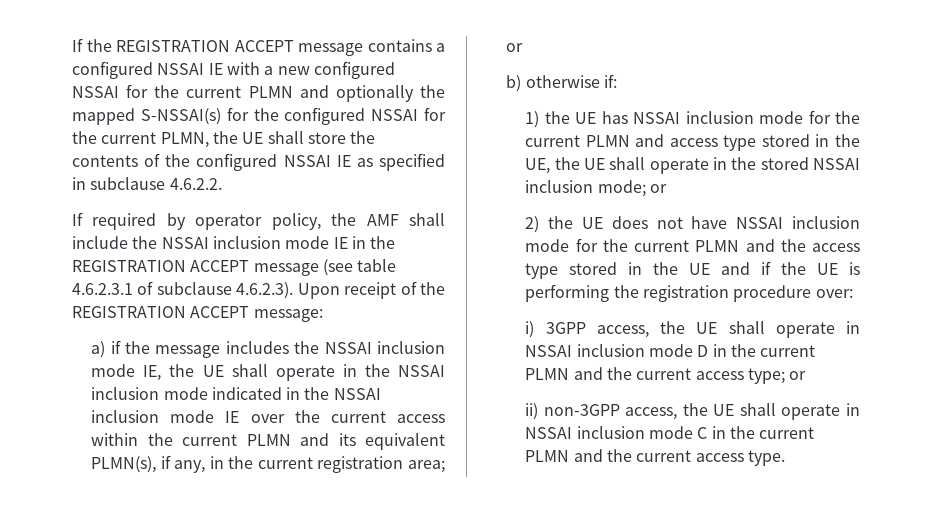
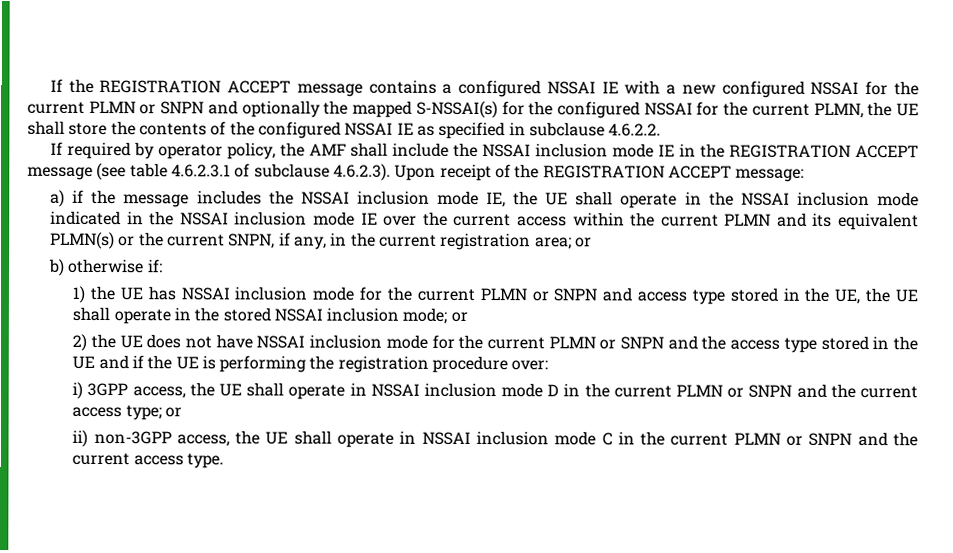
- If the REGISTRATION ACCEPT message contains a configured NSSAI IE with a new configured NSSAI for the current PLMN and optionally the mapped S-NSSAI(s) for the configured NSSAI for the current PLMN, the UE shall store the contents of the configured NSSAI IE as specified in subclause 4.6.2.2.
+ If the REGISTRATION ACCEPT message contains a configured NSSAI IE with a new configured NSSAI for the current PLMN or SNPN and optionally the mapped S-NSSAI(s) for the configured NSSAI for the current PLMN, the UE shall store the contents of the configured NSSAI IE as specified in subclause 4.6.2.2.
- a) if the message includes the NSSAI inclusion mode IE, the UE shall operate in the NSSAI inclusion mode indicated in the NSSAI inclusion mode IE over the current access within the current PLMN and its equivalent PLMN(s), if any, in the current registration area; or
+ a) if the message includes the NSSAI inclusion mode IE, the UE shall operate in the NSSAI inclusion mode indicated in the NSSAI inclusion mode IE over the current access within the current PLMN and its equivalent PLMN(s) or the current SNPN, if any, in the current registration area; or
- 1) the UE has NSSAI inclusion mode for the current PLMN and access type stored in the UE, the UE shall operate in the stored NSSAI inclusion mode; or
+ 1) the UE has NSSAI inclusion mode for the current PLMN or SNPN and access type stored in the UE, the UE shall operate in the stored NSSAI inclusion mode; or
- 2) the UE does not have NSSAI inclusion mode for the current PLMN and the access type stored in the UE and if the UE is performing the registration procedure over:
+ 2) the UE does not have NSSAI inclusion mode for the current PLMN or SNPN and the access type stored in the UE and if the UE is performing the registration procedure over:
- i) 3GPP access, the UE shall operate in NSSAI inclusion mode D in the current PLMN and the current access type; or
+ i) 3GPP access, the UE shall operate in NSSAI inclusion mode D in the current PLMN or SNPN and the current access type; or
- ii) non-3GPP access, the UE shall operate in NSSAI inclusion mode C in the current PLMN and the current access type.
+ ii) non-3GPP access, the UE shall operate in NSSAI inclusion mode C in the current PLMN or SNPN and the current access type.

